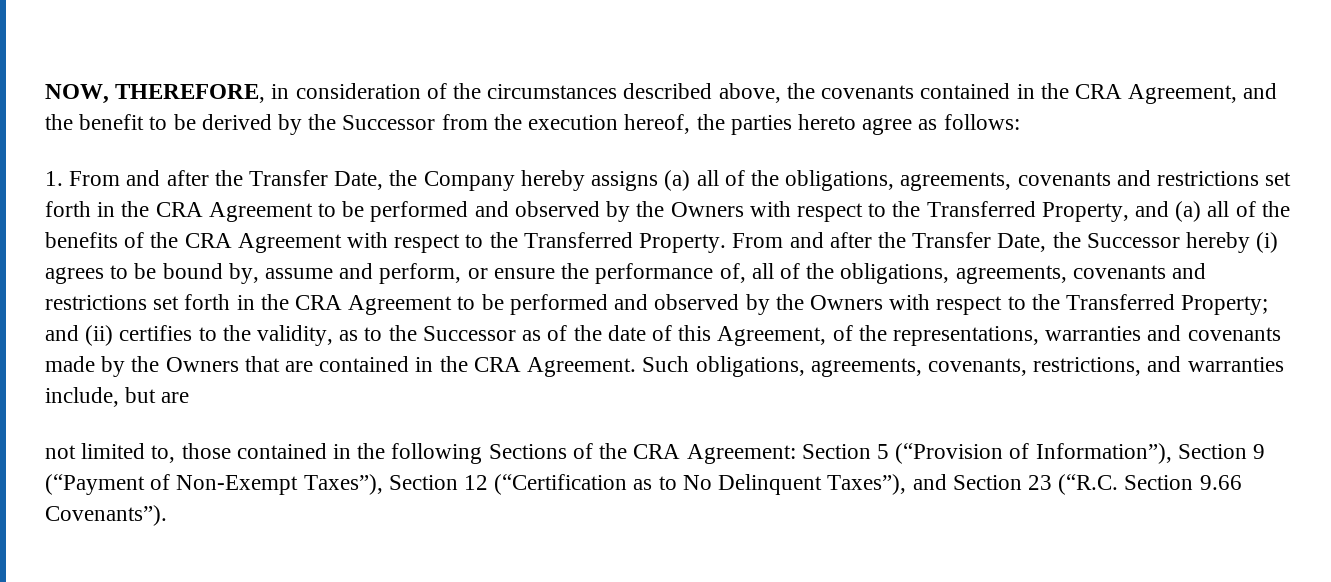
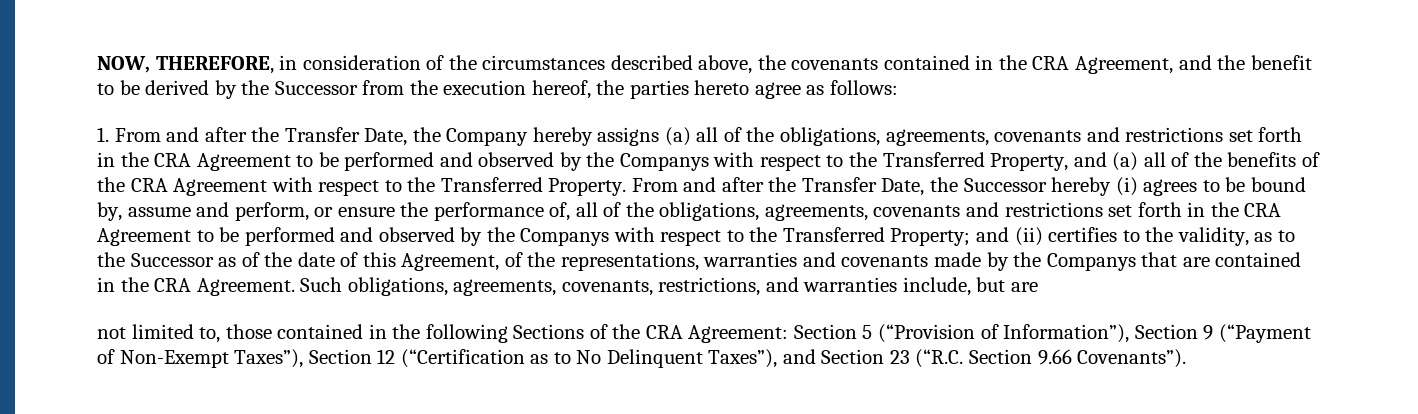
- 1. From and after the Transfer Date, the Company hereby assigns (a) all of the obligations, agreements, covenants and restrictions set forth in the CRA Agreement to be performed and observed by the Owners with respect to the Transferred Property, and (a) all of the benefits of the CRA Agreement with respect to the Transferred Property.
+ 1. From and after the Transfer Date, the Company hereby assigns (a) all of the obligations, agreements, covenants and restrictions set forth in the CRA Agreement to be performed and observed by the Companys with respect to the Transferred Property, and (a) all of the benefits of the CRA Agreement with respect to the Transferred Property.
- From and after the Transfer Date, the Successor hereby (i) agrees to be bound by, assume and perform, or ensure the performance of, all of the obligations, agreements, covenants and restrictions set forth in the CRA Agreement to be performed and observed by the Owners with respect to the Transferred Property;
+ From and after the Transfer Date, the Successor hereby (i) agrees to be bound by, assume and perform, or ensure the performance of, all of the obligations, agreements, covenants and restrictions set forth in the CRA Agreement to be performed and observed by the Companys with respect to the Transferred Property;
- and (ii) certifies to the validity, as to the Successor as of the date of this Agreement, of the representations, warranties and covenants made by the Owners that are contained in the CRA Agreement.
+ and (ii) certifies to the validity, as to the Successor as of the date of this Agreement, of the representations, warranties and covenants made by the Companys that are contained in the CRA Agreement.

